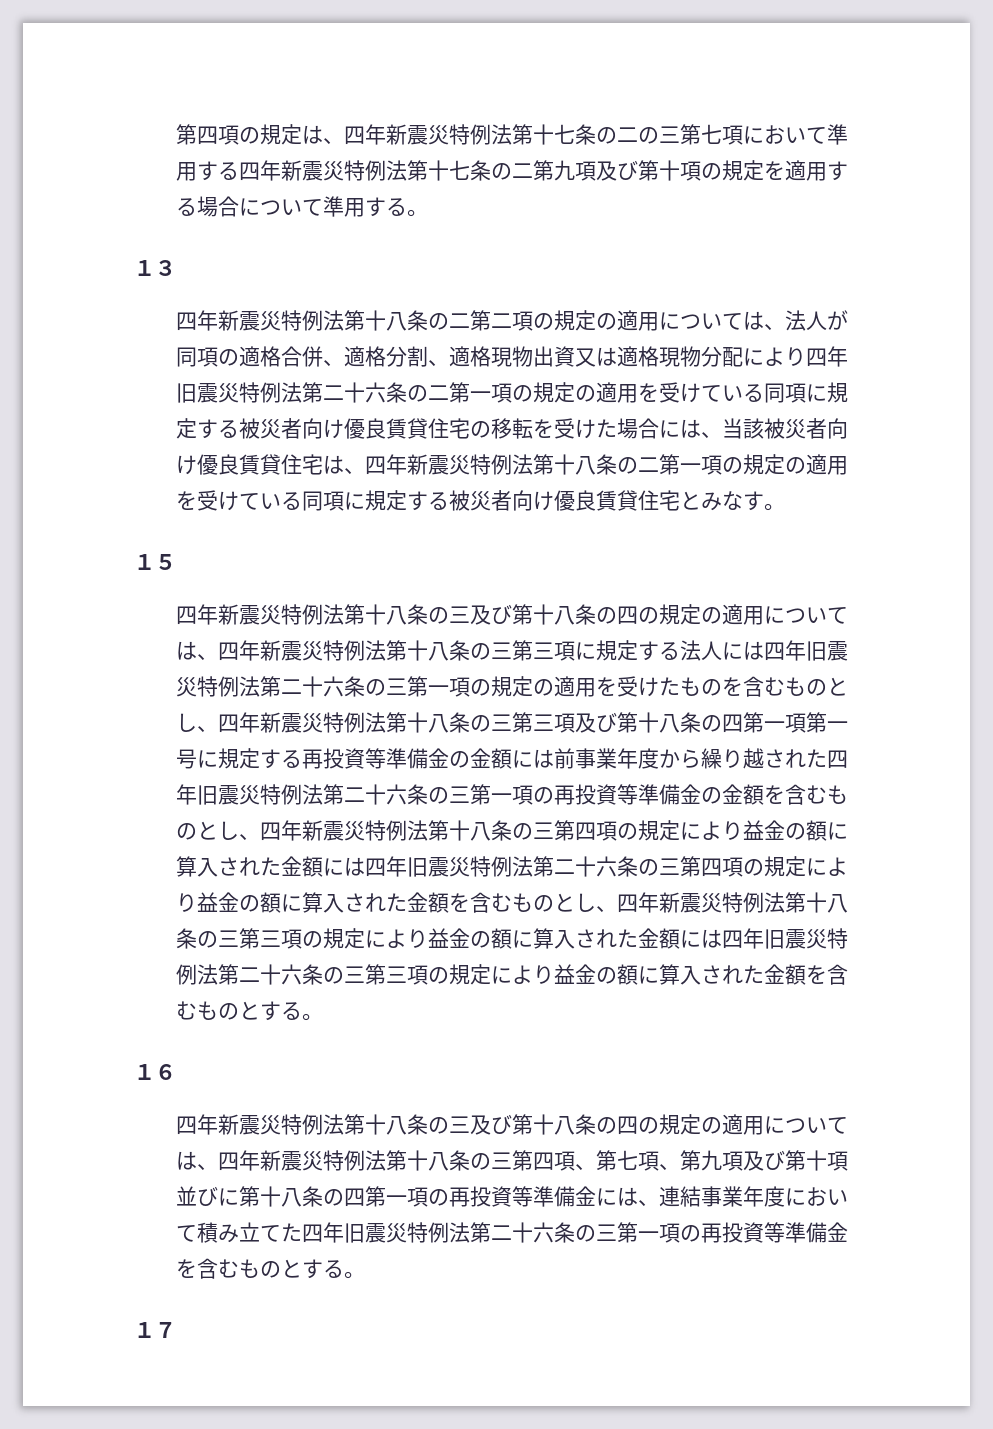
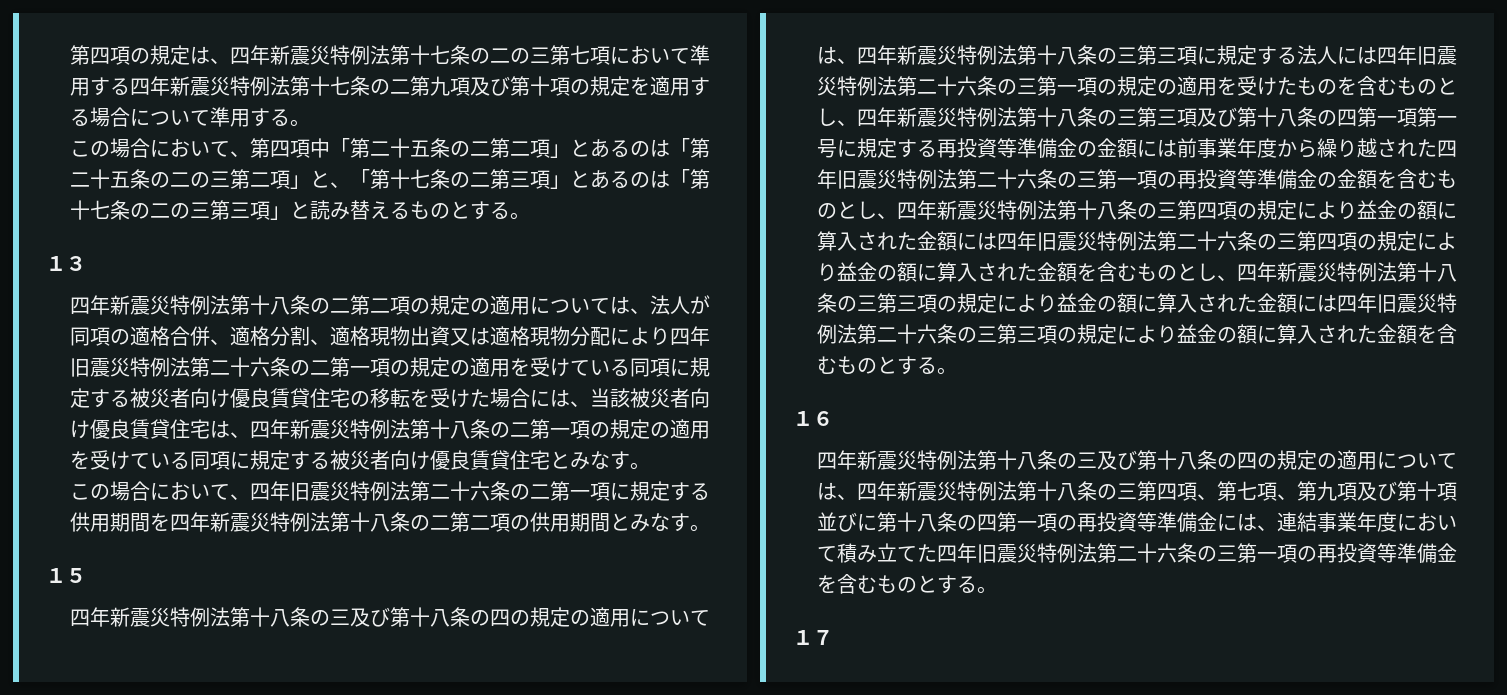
+ この場合において、第四項中「第二十五条の二第二項」とあるのは「第二十五条の二の三第二項」と、「第十七条の二第三項」とあるのは「第十七条の二の三第三項」と読み替えるものとする。
+ この場合において、四年旧震災特例法第二十六条の二第一項に規定する供用期間を四年新震災特例法第十八条の二第二項の供用期間とみなす。

